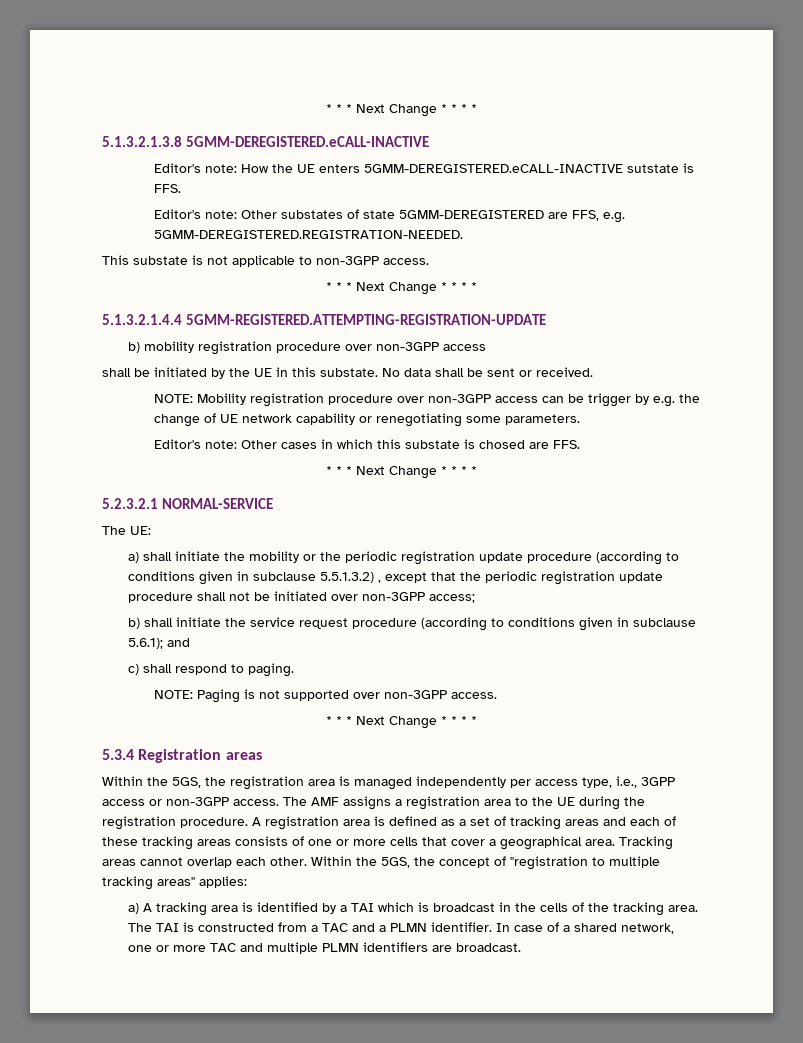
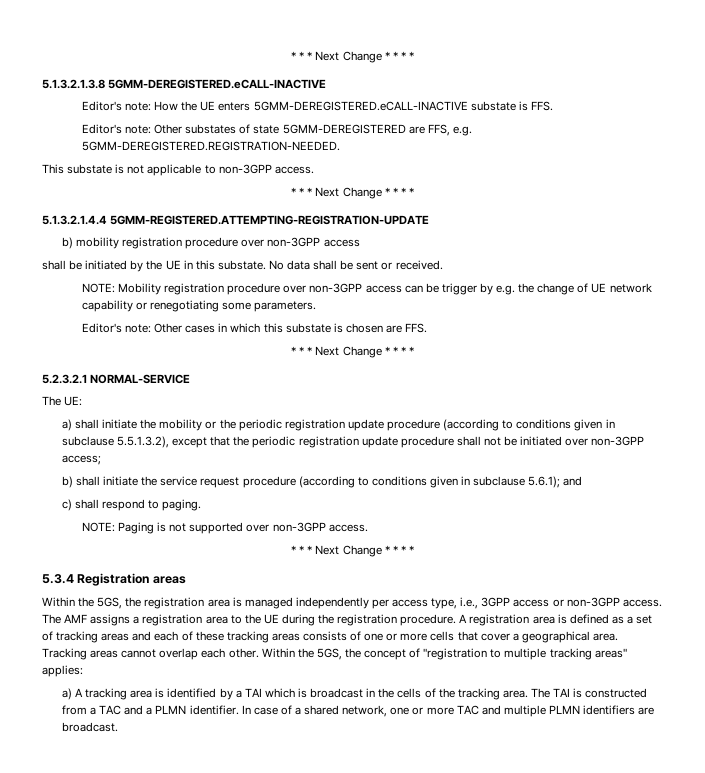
- Editor's note: How the UE enters 5GMM-DEREGISTERED.eCALL-INACTIVE sutstate is FFS.
+ Editor's note: How the UE enters 5GMM-DEREGISTERED.eCALL-INACTIVE substate is FFS.
- Editor's note: Other cases in which this substate is chosed are FFS.
+ Editor's note: Other cases in which this substate is chosen are FFS.
- a) shall initiate the mobility or the periodic registration update procedure (according to conditions given in subclause 5.5.1.3.2) , except that the periodic registration update procedure shall not be initiated over non-3GPP access;
+ a) shall initiate the mobility or the periodic registration update procedure (according to conditions given in subclause 5.5.1.3.2), except that the periodic registration update procedure shall not be initiated over non-3GPP access;

